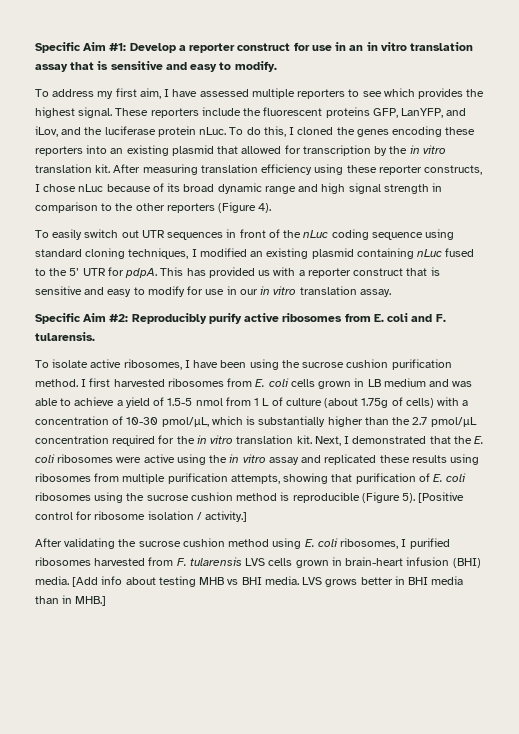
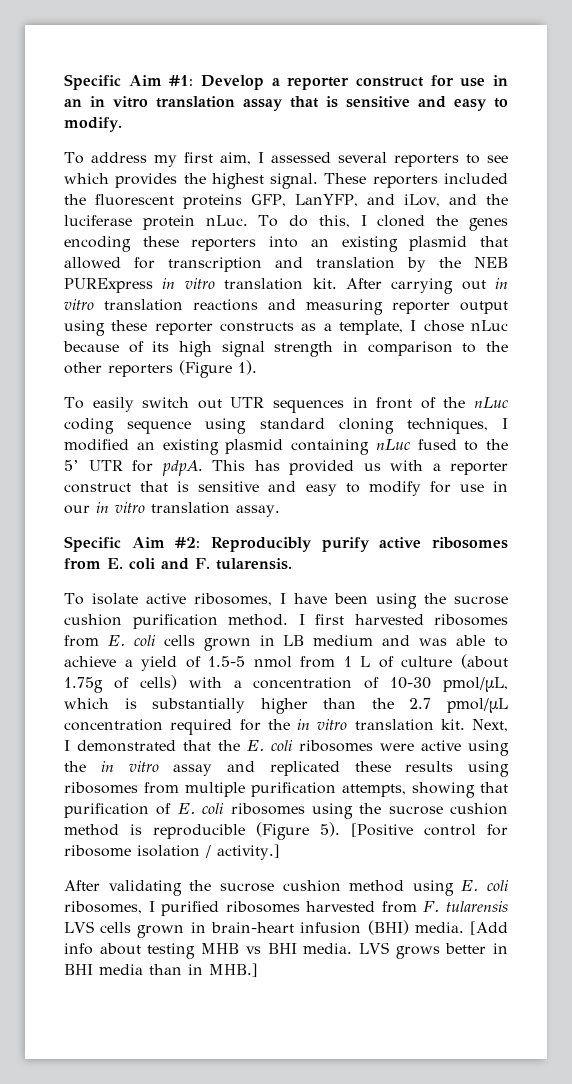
- To address my first aim, I have assessed multiple reporters to see which provides the highest signal.
+ To address my first aim, I assessed several reporters to see which provides the highest signal.
- These reporters include the fluorescent proteins GFP, LanYFP, and iLov, and the luciferase protein nLuc.
+ These reporters included the fluorescent proteins GFP, LanYFP, and iLov, and the luciferase protein nLuc.
- To do this, I cloned the genes encoding these reporters into an existing plasmid that allowed for transcription by the in vitro translation kit.
+ To do this, I cloned the genes encoding these reporters into an existing plasmid that allowed for transcription and translation by the NEB PURExpress in vitro translation kit.
- After measuring translation efficiency using these reporter constructs, I chose nLuc because of its broad dynamic range and high signal strength in comparison to the other reporters (Figure 4).
+ After carrying out in vitro translation reactions and measuring reporter output using these reporter constructs as a template, I chose nLuc because of its high signal strength in comparison to the other reporters (Figure 1).

